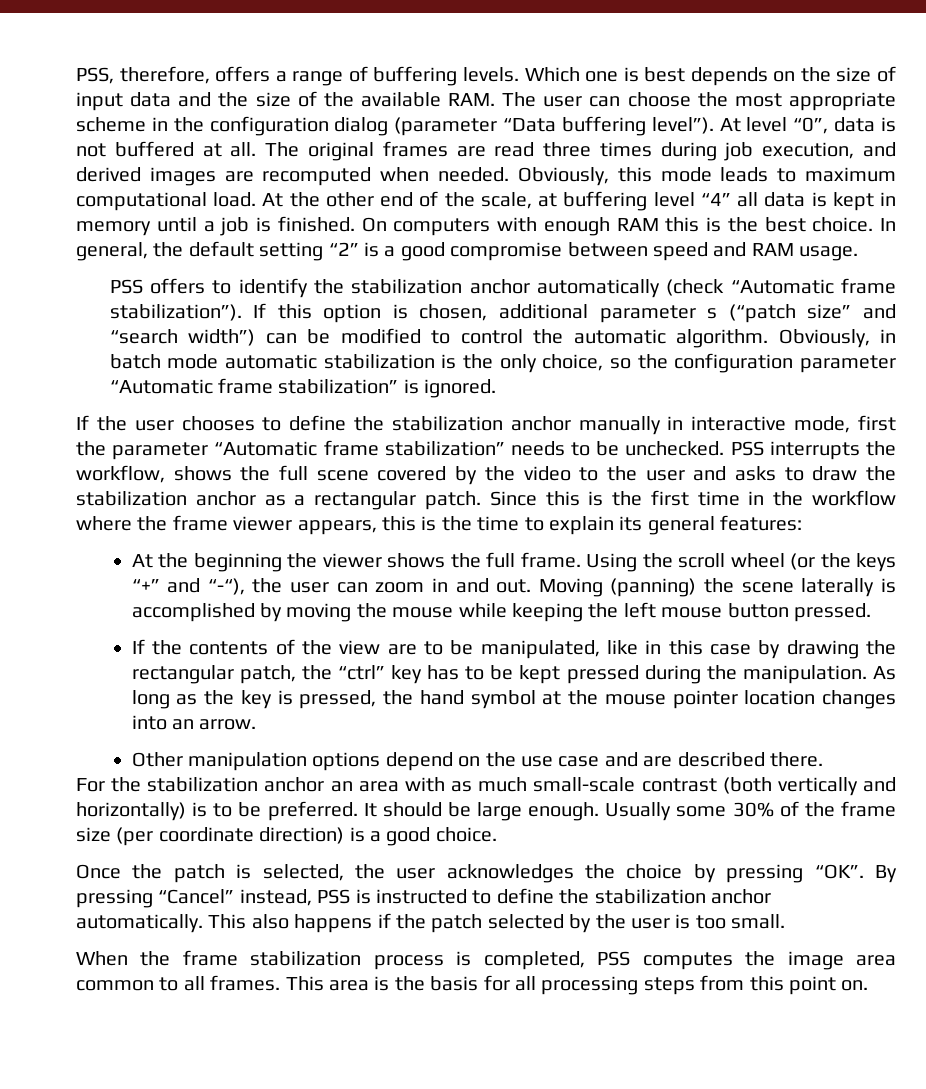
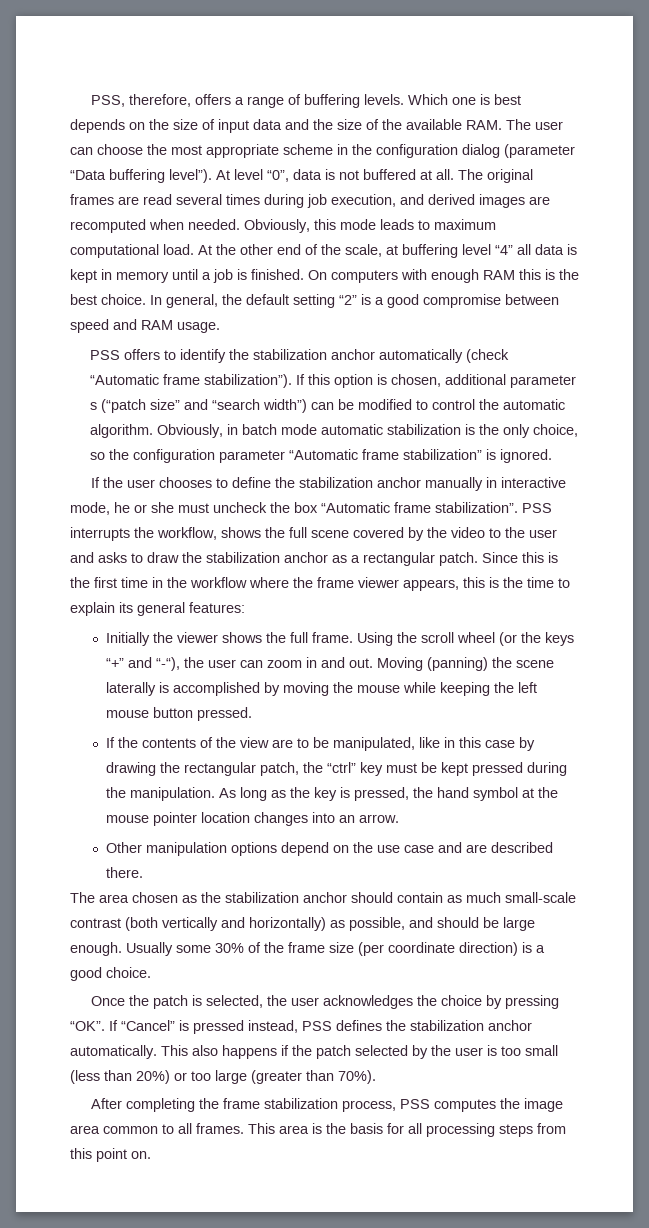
- The original frames are read three times during job execution, and derived images are recomputed when needed.
+ The original frames are read several times during job execution, and derived images are recomputed when needed.
- If the user chooses to define the stabilization anchor manually in interactive mode, first the parameter “Automatic frame stabilization” needs to be unchecked.
+ If the user chooses to define the stabilization anchor manually in interactive mode, he or she must uncheck the box “Automatic frame stabilization”.
- At the beginning the viewer shows the full frame.
+ Initially the viewer shows the full frame.
- If the contents of the view are to be manipulated, like in this case by drawing the rectangular patch, the “ctrl” key has to be kept pressed during the manipulation.
+ If the contents of the view are to be manipulated, like in this case by drawing the rectangular patch, the “ctrl” key must be kept pressed during the manipulation.
- For the stabilization anchor an area with as much small-scale contrast (both vertically and horizontally) is to be preferred. It should be large enough.
+ The area chosen as the stabilization anchor should contain as much small-scale contrast (both vertically and horizontally) as possible, and should be large enough.
- Once the patch is selected, the user acknowledges the choice by pressing “OK”. By pressing “Cancel” instead, PSS is instructed to define the stabilization anchor automatically.
+ Once the patch is selected, the user acknowledges the choice by pressing “OK”. If “Cancel” is pressed instead, PSS defines the stabilization anchor automatically.
- This also happens if the patch selected by the user is too small.
- When the frame stabilization process is completed, PSS computes the image area common to all frames.
+ This also happens if the patch selected by the user is too small (less than 20%) or too large (greater than 70%).
+ After completing the frame stabilization process, PSS computes the image area common to all frames.

